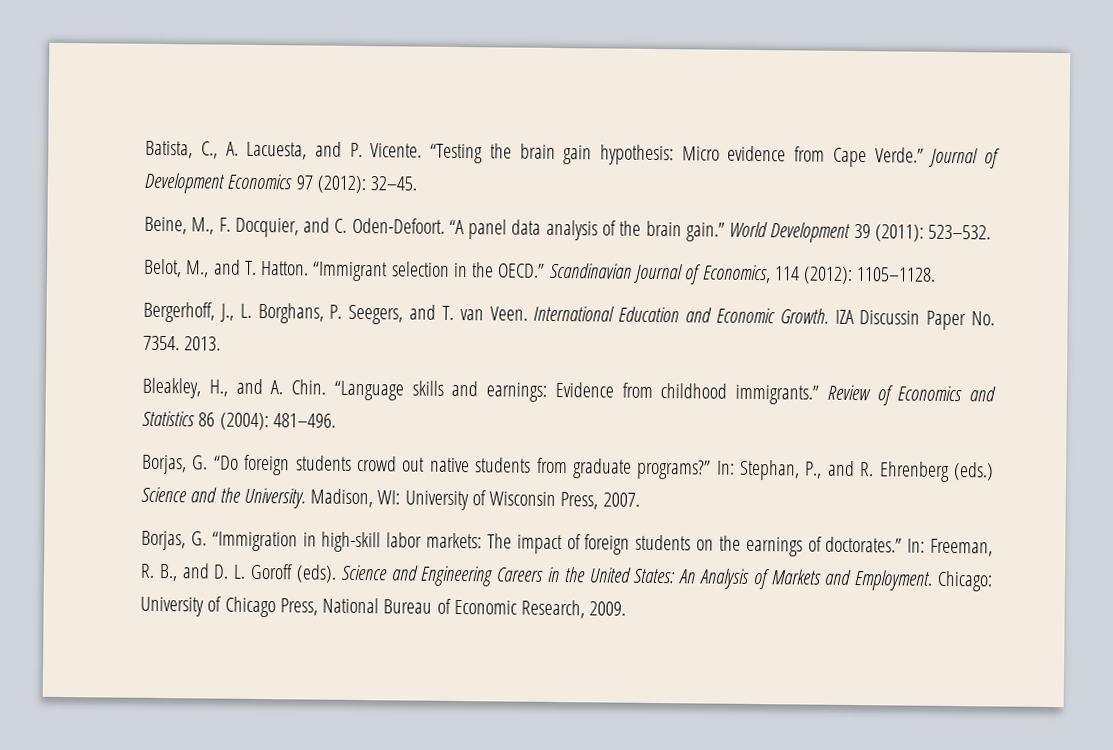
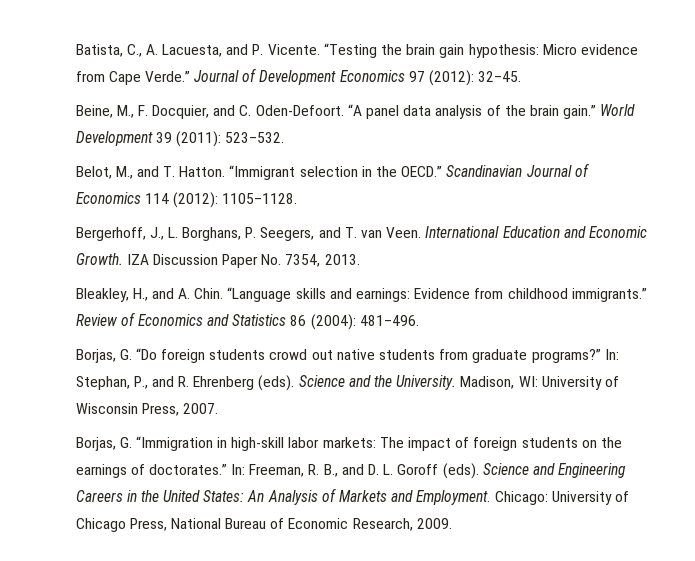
- Scandinavian Journal of Economics, 114 (2012): 1105–1128.
+ Scandinavian Journal of Economics 114 (2012): 1105–1128.
- IZA Discussin Paper No. 7354. 2013.
+ IZA Discussion Paper No. 7354, 2013.
- In: Stephan, P., and R. Ehrenberg (eds.) Science and the University.
+ In: Stephan, P., and R. Ehrenberg (eds). Science and the University.

